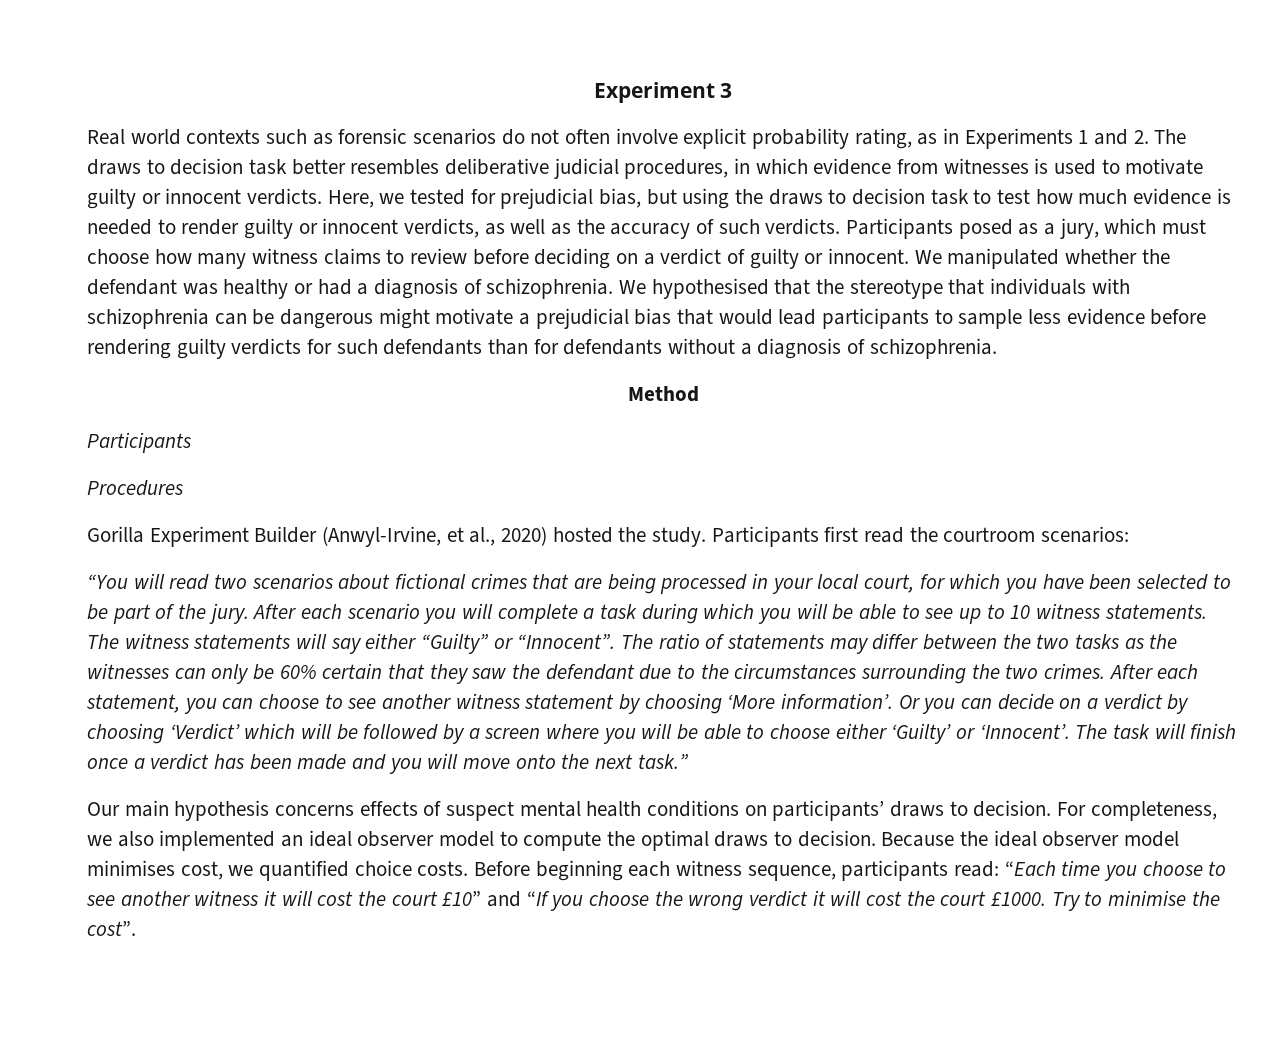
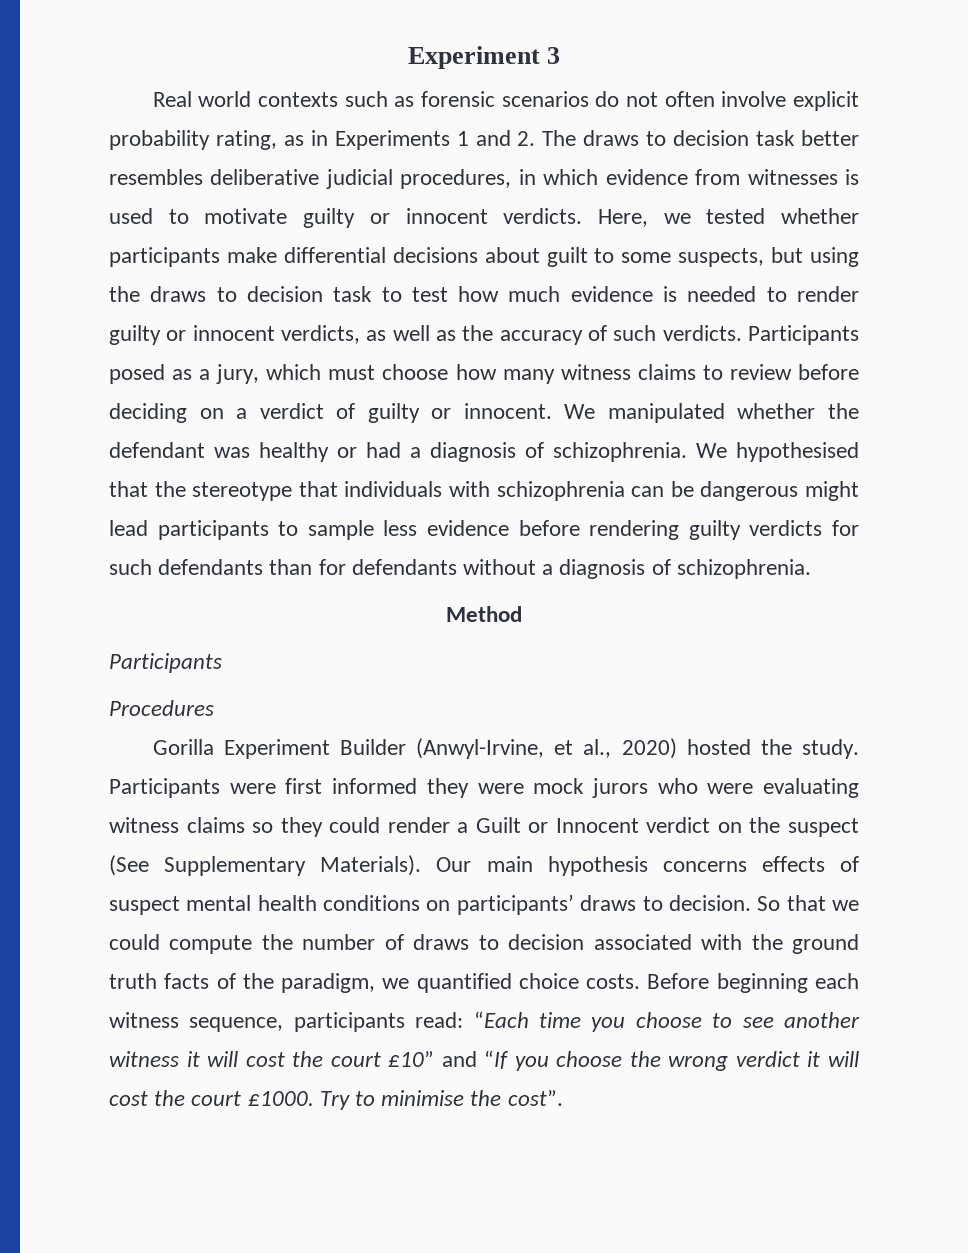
- Here, we tested for prejudicial bias, but using the draws to decision task to test how much evidence is needed to render guilty or innocent verdicts, as well as the accuracy of such verdicts.
+ Here, we tested whether participants make differential decisions about guilt to some suspects, but using the draws to decision task to test how much evidence is needed to render guilty or innocent verdicts, as well as the accuracy of such verdicts.
- We hypothesised that the stereotype that individuals with schizophrenia can be dangerous might motivate a prejudicial bias that would lead participants to sample less evidence before rendering guilty verdicts for such defendants than for defendants without a diagnosis of schizophrenia.
+ We hypothesised that the stereotype that individuals with schizophrenia can be dangerous might lead participants to sample less evidence before rendering guilty verdicts for such defendants than for defendants without a diagnosis of schizophrenia.
- Participants first read the courtroom scenarios:
- “You will read two scenarios about fictional crimes that are being processed in your local court, for which you have been selected to be part of the jury. After each scenario you will complete a task during which you will be able to see up to 10 witness statements. The witness statements will say either “Guilty” or “Innocent”. The ratio of statements may differ between the two tasks as the witnesses can only be 60% certain that they saw the defendant due to the circumstances surrounding the two crimes. After each statement, you can choose to see another witness statement by choosing ‘More information’. Or you can decide on a verdict by choosing ‘Verdict’ which will be followed by a screen where you will be able to choose either ‘Guilty’ or ‘Innocent’. The task will finish once a verdict has been made and you will move onto the next task.”
- Our main hypothesis concerns effects of suspect mental health conditions on participants’ draws to decision.
+ Participants were first informed they were mock jurors who were evaluating witness claims so they could render a Guilt or Innocent verdict on the suspect (See Supplementary Materials). Our main hypothesis concerns effects of suspect mental health conditions on participants’ draws to decision.
- For completeness, we also implemented an ideal observer model to compute the optimal draws to decision. Because the ideal observer model minimises cost, we quantified choice costs.
+ So that we could compute the number of draws to decision associated with the ground truth facts of the paradigm, we quantified choice costs.

